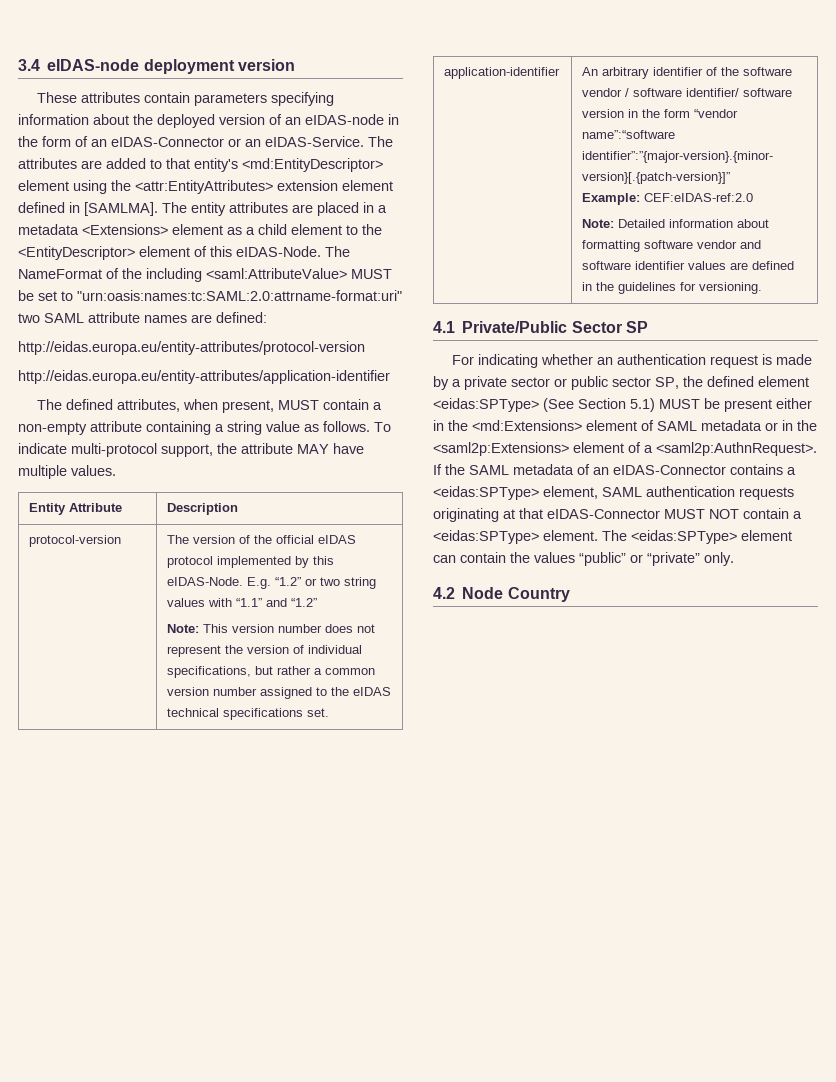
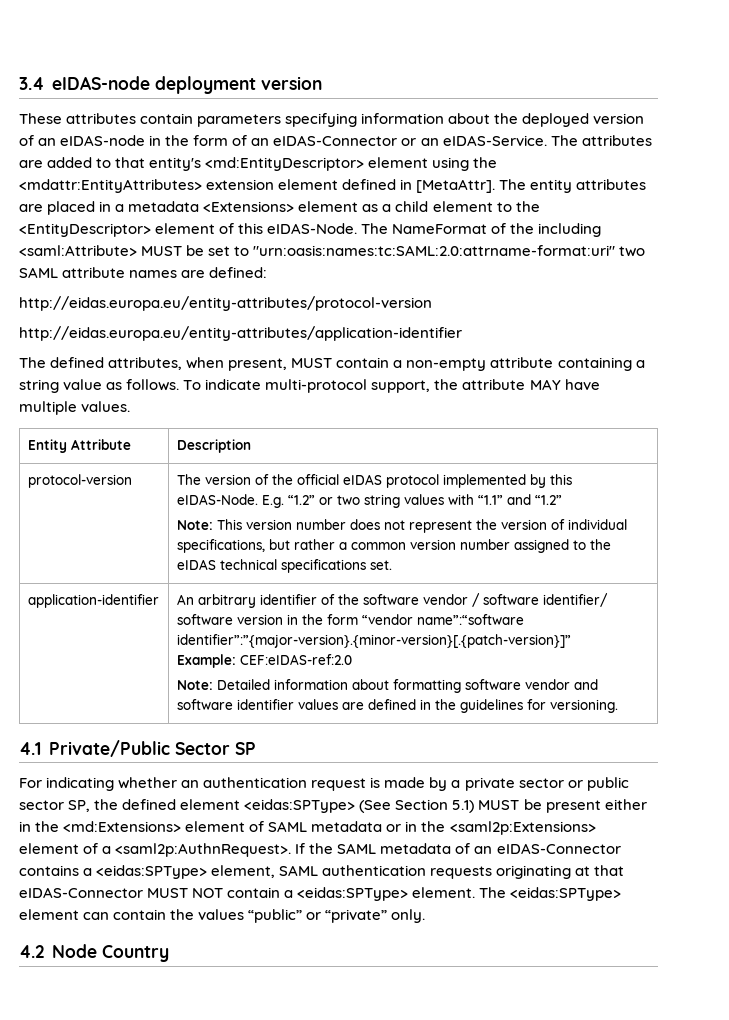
- The attributes are added to that entity's <md:EntityDescriptor> element using the <attr:EntityAttributes> extension element defined in [SAMLMA].
+ The attributes are added to that entity's <md:EntityDescriptor> element using the <mdattr:EntityAttributes> extension element defined in [MetaAttr].
- The NameFormat of the including <saml:AttributeValue> MUST be set to "urn:oasis:names:tc:SAML:2.0:attrname-format:uri" two SAML attribute names are defined:
+ The NameFormat of the including <saml:Attribute> MUST be set to "urn:oasis:names:tc:SAML:2.0:attrname-format:uri" two SAML attribute names are defined:

